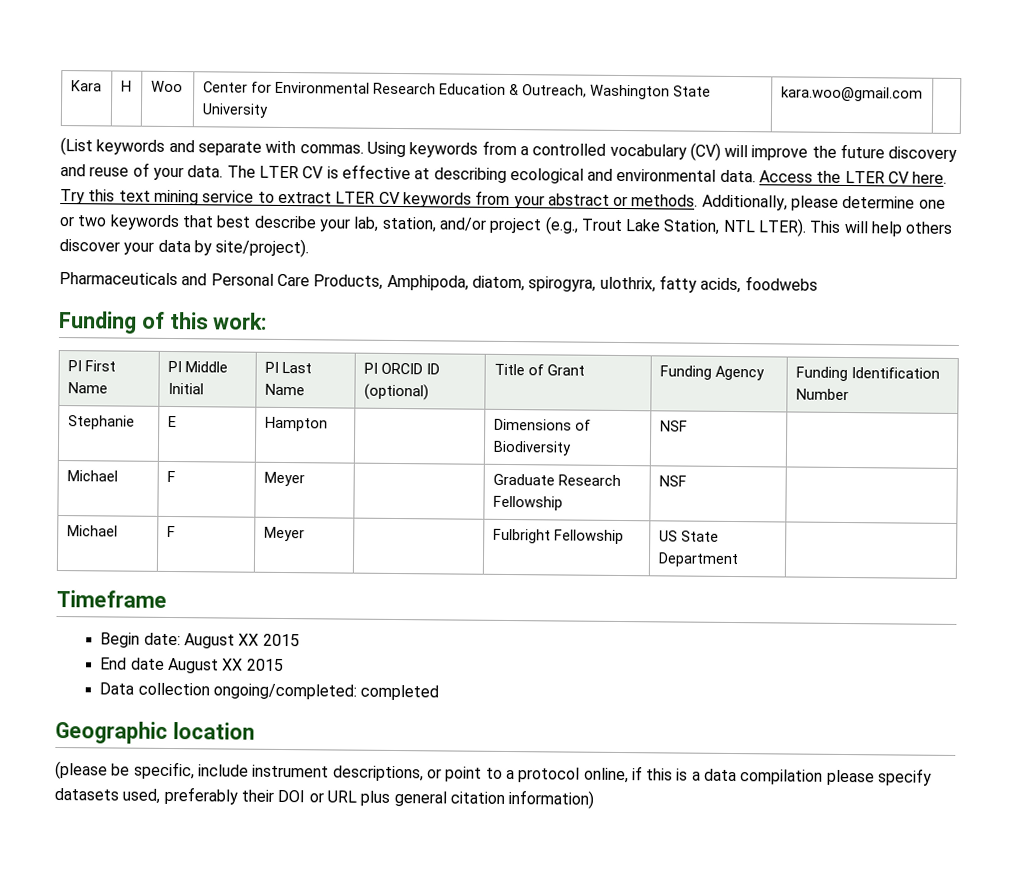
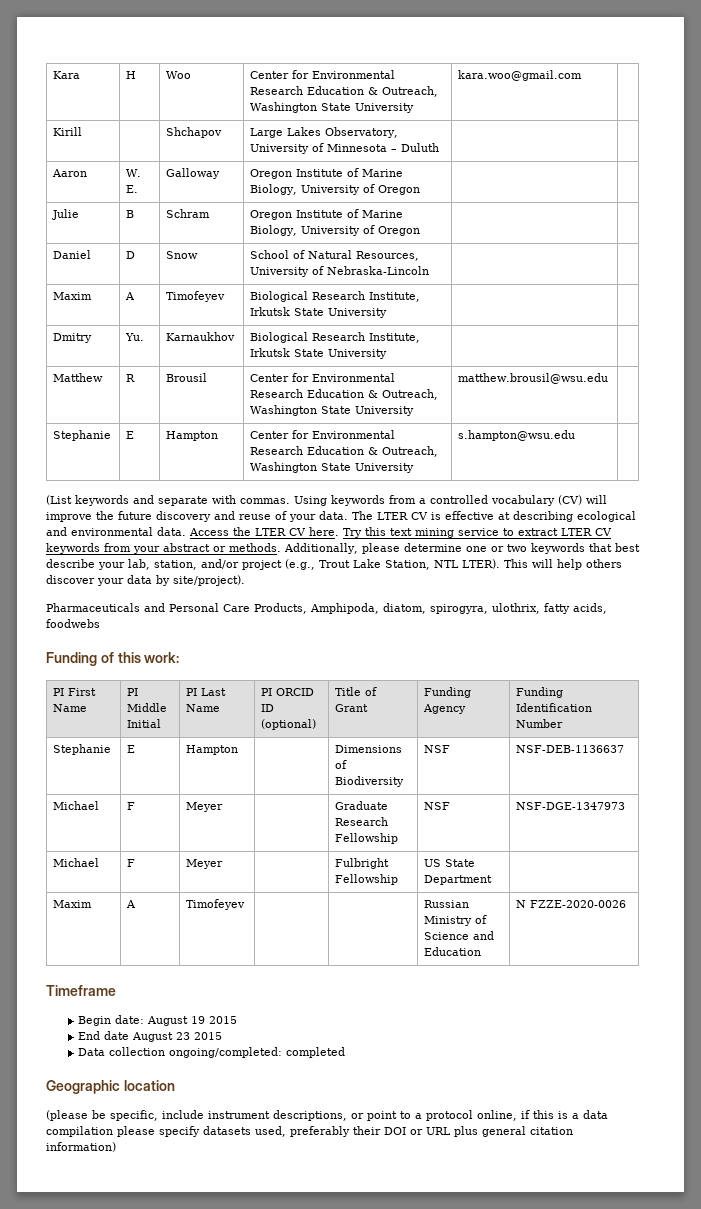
+ Kirill | | Shchapov | Large Lakes Observatory, University of Minnesota – Duluth | |
+ Aaron | W. E. | Galloway | Oregon Institute of Marine Biology, University of Oregon | |
+ Julie | B | Schram | Oregon Institute of Marine Biology, University of Oregon | |
+ Daniel | D | Snow | School of Natural Resources, University of Nebraska-Lincoln | |
+ Maxim | A | Timofeyev | Biological Research Institute, Irkutsk State University | |
+ Dmitry | Yu. | Karnaukhov | Biological Research Institute, Irkutsk State University | |
+ Matthew | R | Brousil | Center for Environmental Research Education & Outreach, Washington State University | matthew.brousil@wsu.edu |
+ Stephanie | E | Hampton | Center for Environmental Research Education & Outreach, Washington State University | s.hampton@wsu.edu |
- Stephanie | E | Hampton | | Dimensions of Biodiversity | NSF |
+ Stephanie | E | Hampton | | Dimensions of Biodiversity | NSF | NSF-DEB-1136637
- Michael | F | Meyer | | Graduate Research Fellowship | NSF |
+ Michael | F | Meyer | | Graduate Research Fellowship | NSF | NSF-DGE-1347973
+ Maxim | A | Timofeyev | | | Russian Ministry of Science and Education | N FZZE-2020-0026
- Begin date: August XX 2015
+ Begin date: August 19 2015
- End date August XX 2015
+ End date August 23 2015

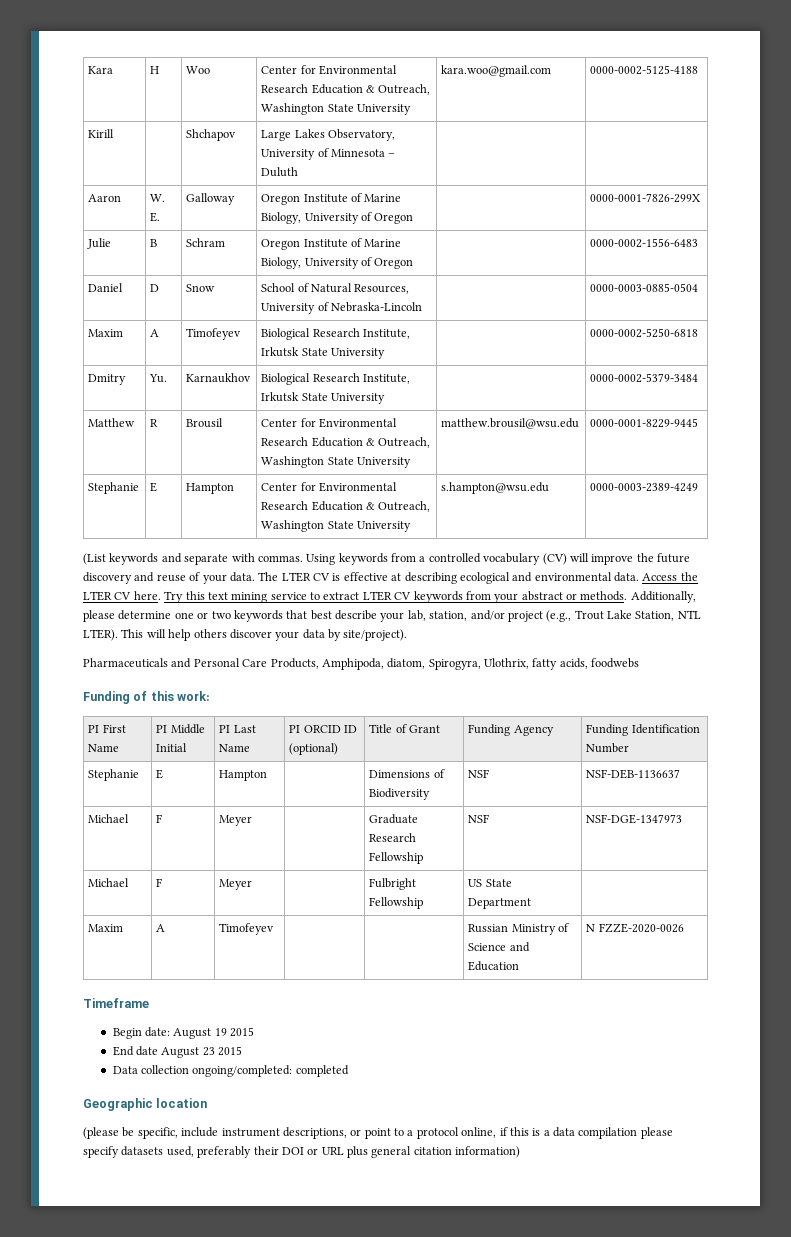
- Kara | H | Woo | Center for Environmental Research Education & Outreach, Washington State University | kara.woo@gmail.com |
+ Kara | H | Woo | Center for Environmental Research Education & Outreach, Washington State University | kara.woo@gmail.com | 0000-0002-5125-4188
- Aaron | W. E. | Galloway | Oregon Institute of Marine Biology, University of Oregon | |
+ Aaron | W. E. | Galloway | Oregon Institute of Marine Biology, University of Oregon | | 0000-0001-7826-299X
- Julie | B | Schram | Oregon Institute of Marine Biology, University of Oregon | |
+ Julie | B | Schram | Oregon Institute of Marine Biology, University of Oregon | | 0000-0002-1556-6483
- Daniel | D | Snow | School of Natural Resources, University of Nebraska-Lincoln | |
+ Daniel | D | Snow | School of Natural Resources, University of Nebraska-Lincoln | | 0000-0003-0885-0504
- Maxim | A | Timofeyev | Biological Research Institute, Irkutsk State University | |
+ Maxim | A | Timofeyev | Biological Research Institute, Irkutsk State University | | 0000-0002-5250-6818
- Dmitry | Yu. | Karnaukhov | Biological Research Institute, Irkutsk State University | |
+ Dmitry | Yu. | Karnaukhov | Biological Research Institute, Irkutsk State University | | 0000-0002-5379-3484
- Matthew | R | Brousil | Center for Environmental Research Education & Outreach, Washington State University | matthew.brousil@wsu.edu |
+ Matthew | R | Brousil | Center for Environmental Research Education & Outreach, Washington State University | matthew.brousil@wsu.edu | 0000-0001-8229-9445
- Stephanie | E | Hampton | Center for Environmental Research Education & Outreach, Washington State University | s.hampton@wsu.edu |
+ Stephanie | E | Hampton | Center for Environmental Research Education & Outreach, Washington State University | s.hampton@wsu.edu | 0000-0003-2389-4249
- Pharmaceuticals and Personal Care Products, Amphipoda, diatom, spirogyra, ulothrix, fatty acids, foodwebs
+ Pharmaceuticals and Personal Care Products, Amphipoda, diatom, Spirogyra, Ulothrix, fatty acids, foodwebs

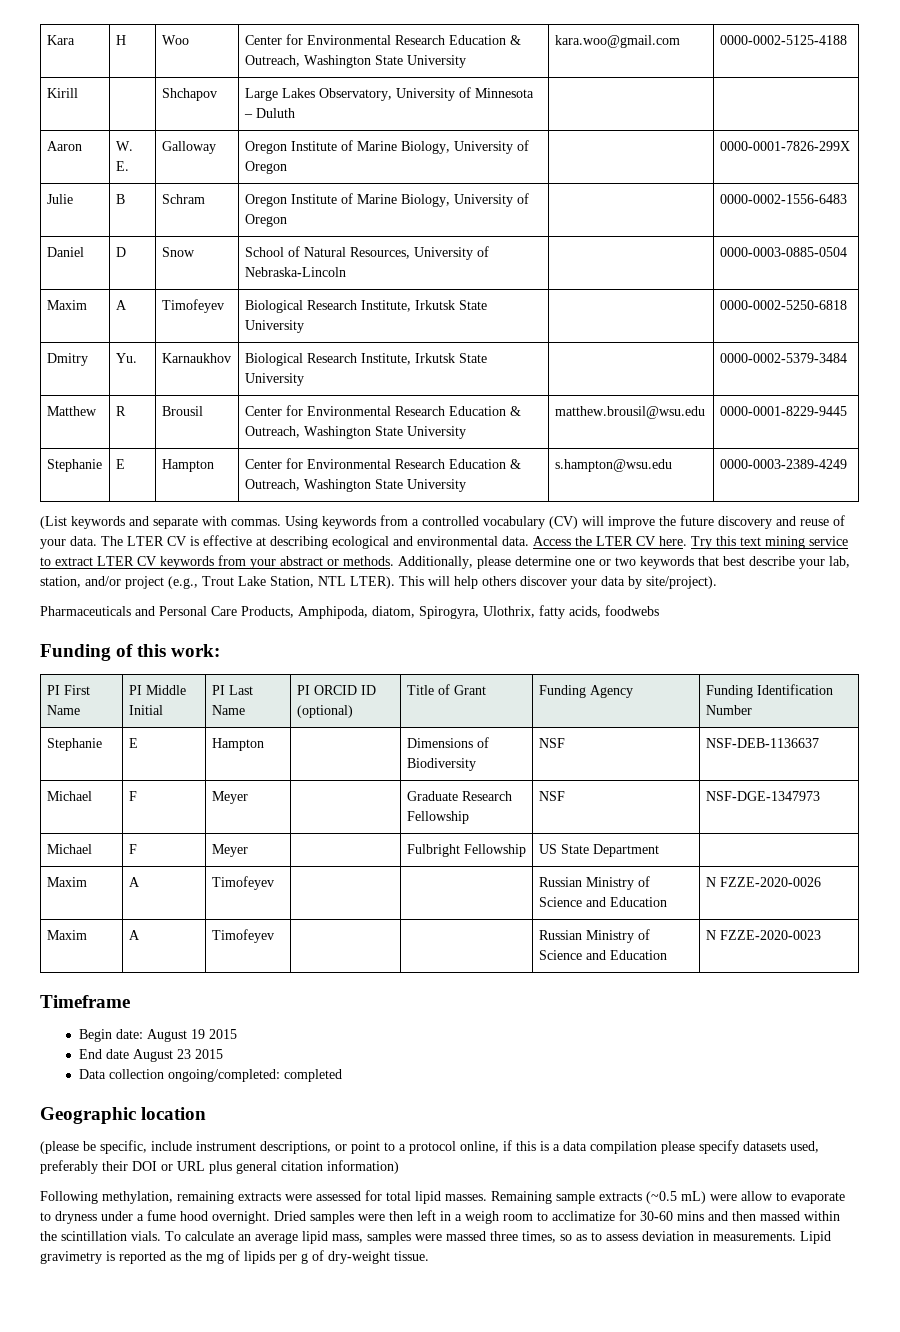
+ Maxim | A | Timofeyev | | | Russian Ministry of Science and Education | N FZZE-2020-0023
+ Following methylation, remaining extracts were assessed for total lipid masses. Remaining sample extracts (~0.5 mL) were allow to evaporate to dryness under a fume hood overnight. Dried samples were then left in a weigh room to acclimatize for 30-60 mins and then massed within the scintillation vials. To calculate an average lipid mass, samples were massed three times, so as to assess deviation in measurements. Lipid gravimetry is reported as the mg of lipids per g of dry-weight tissue.

